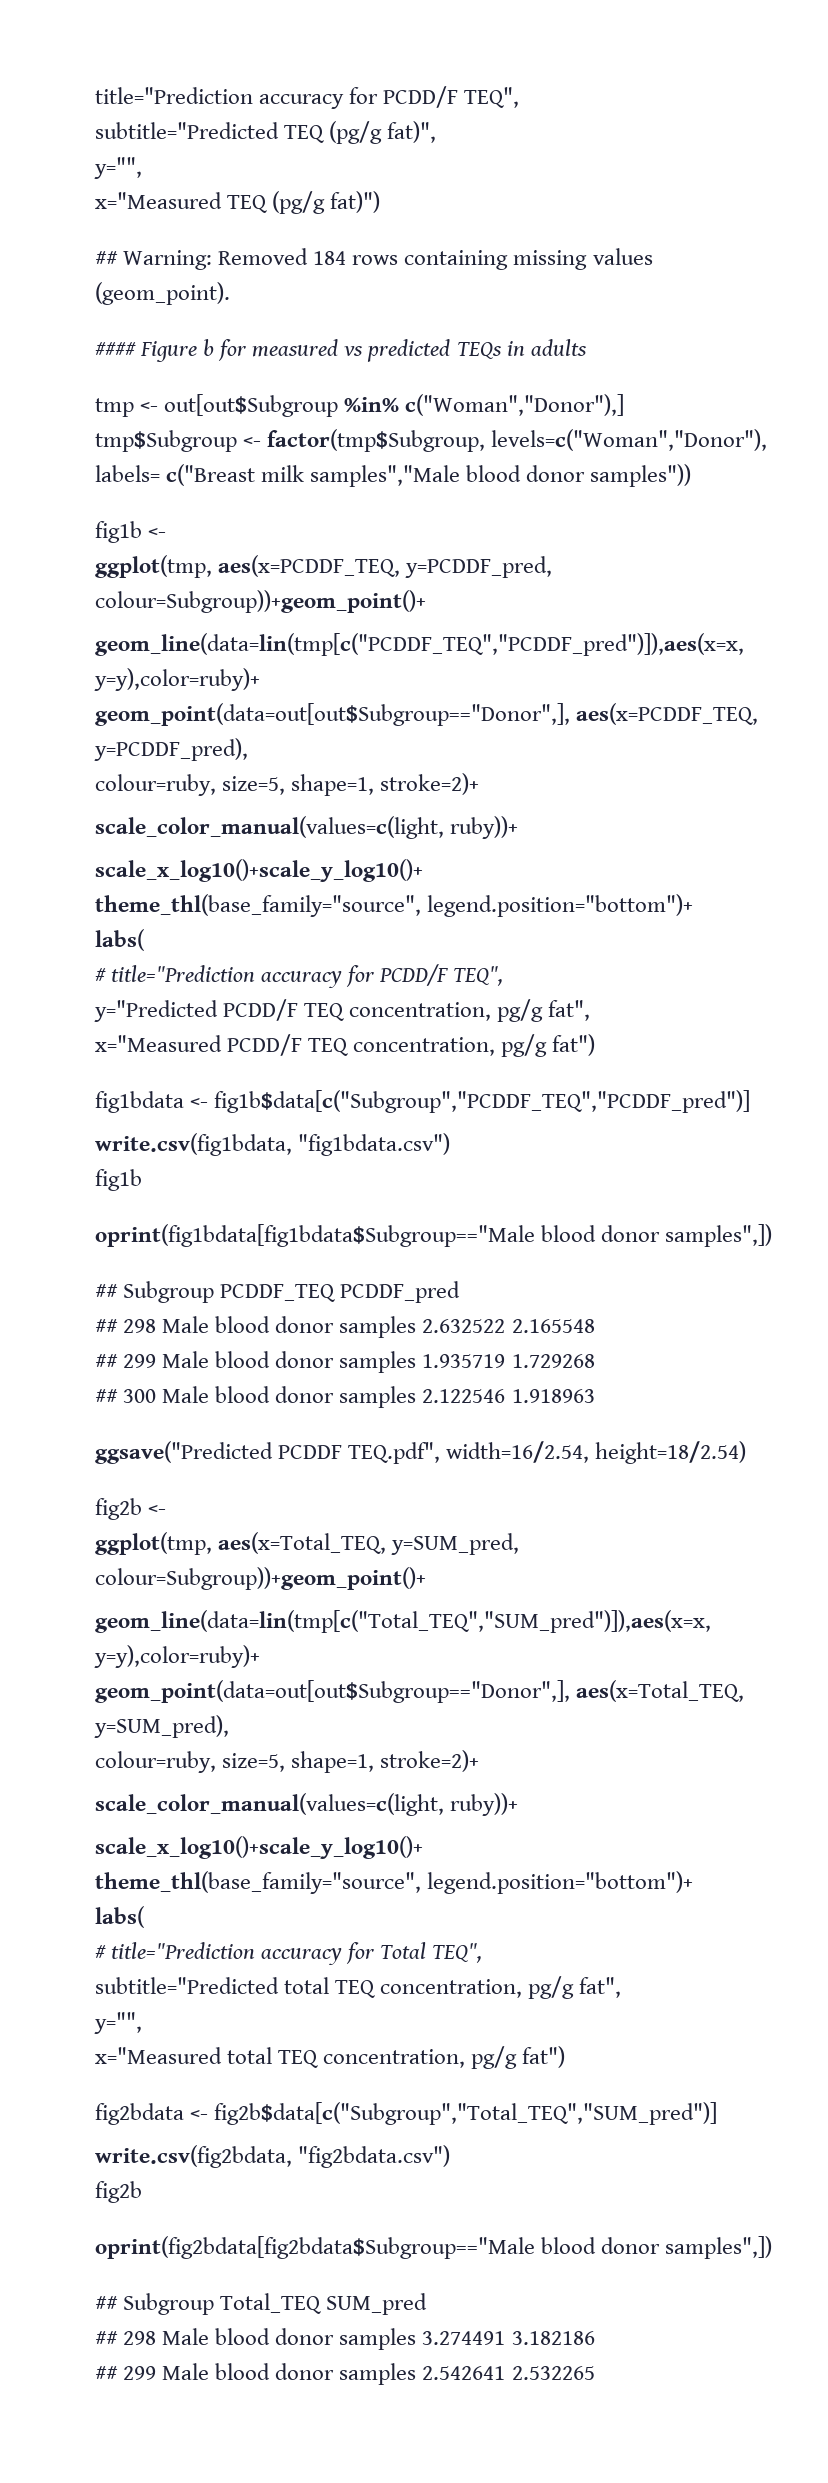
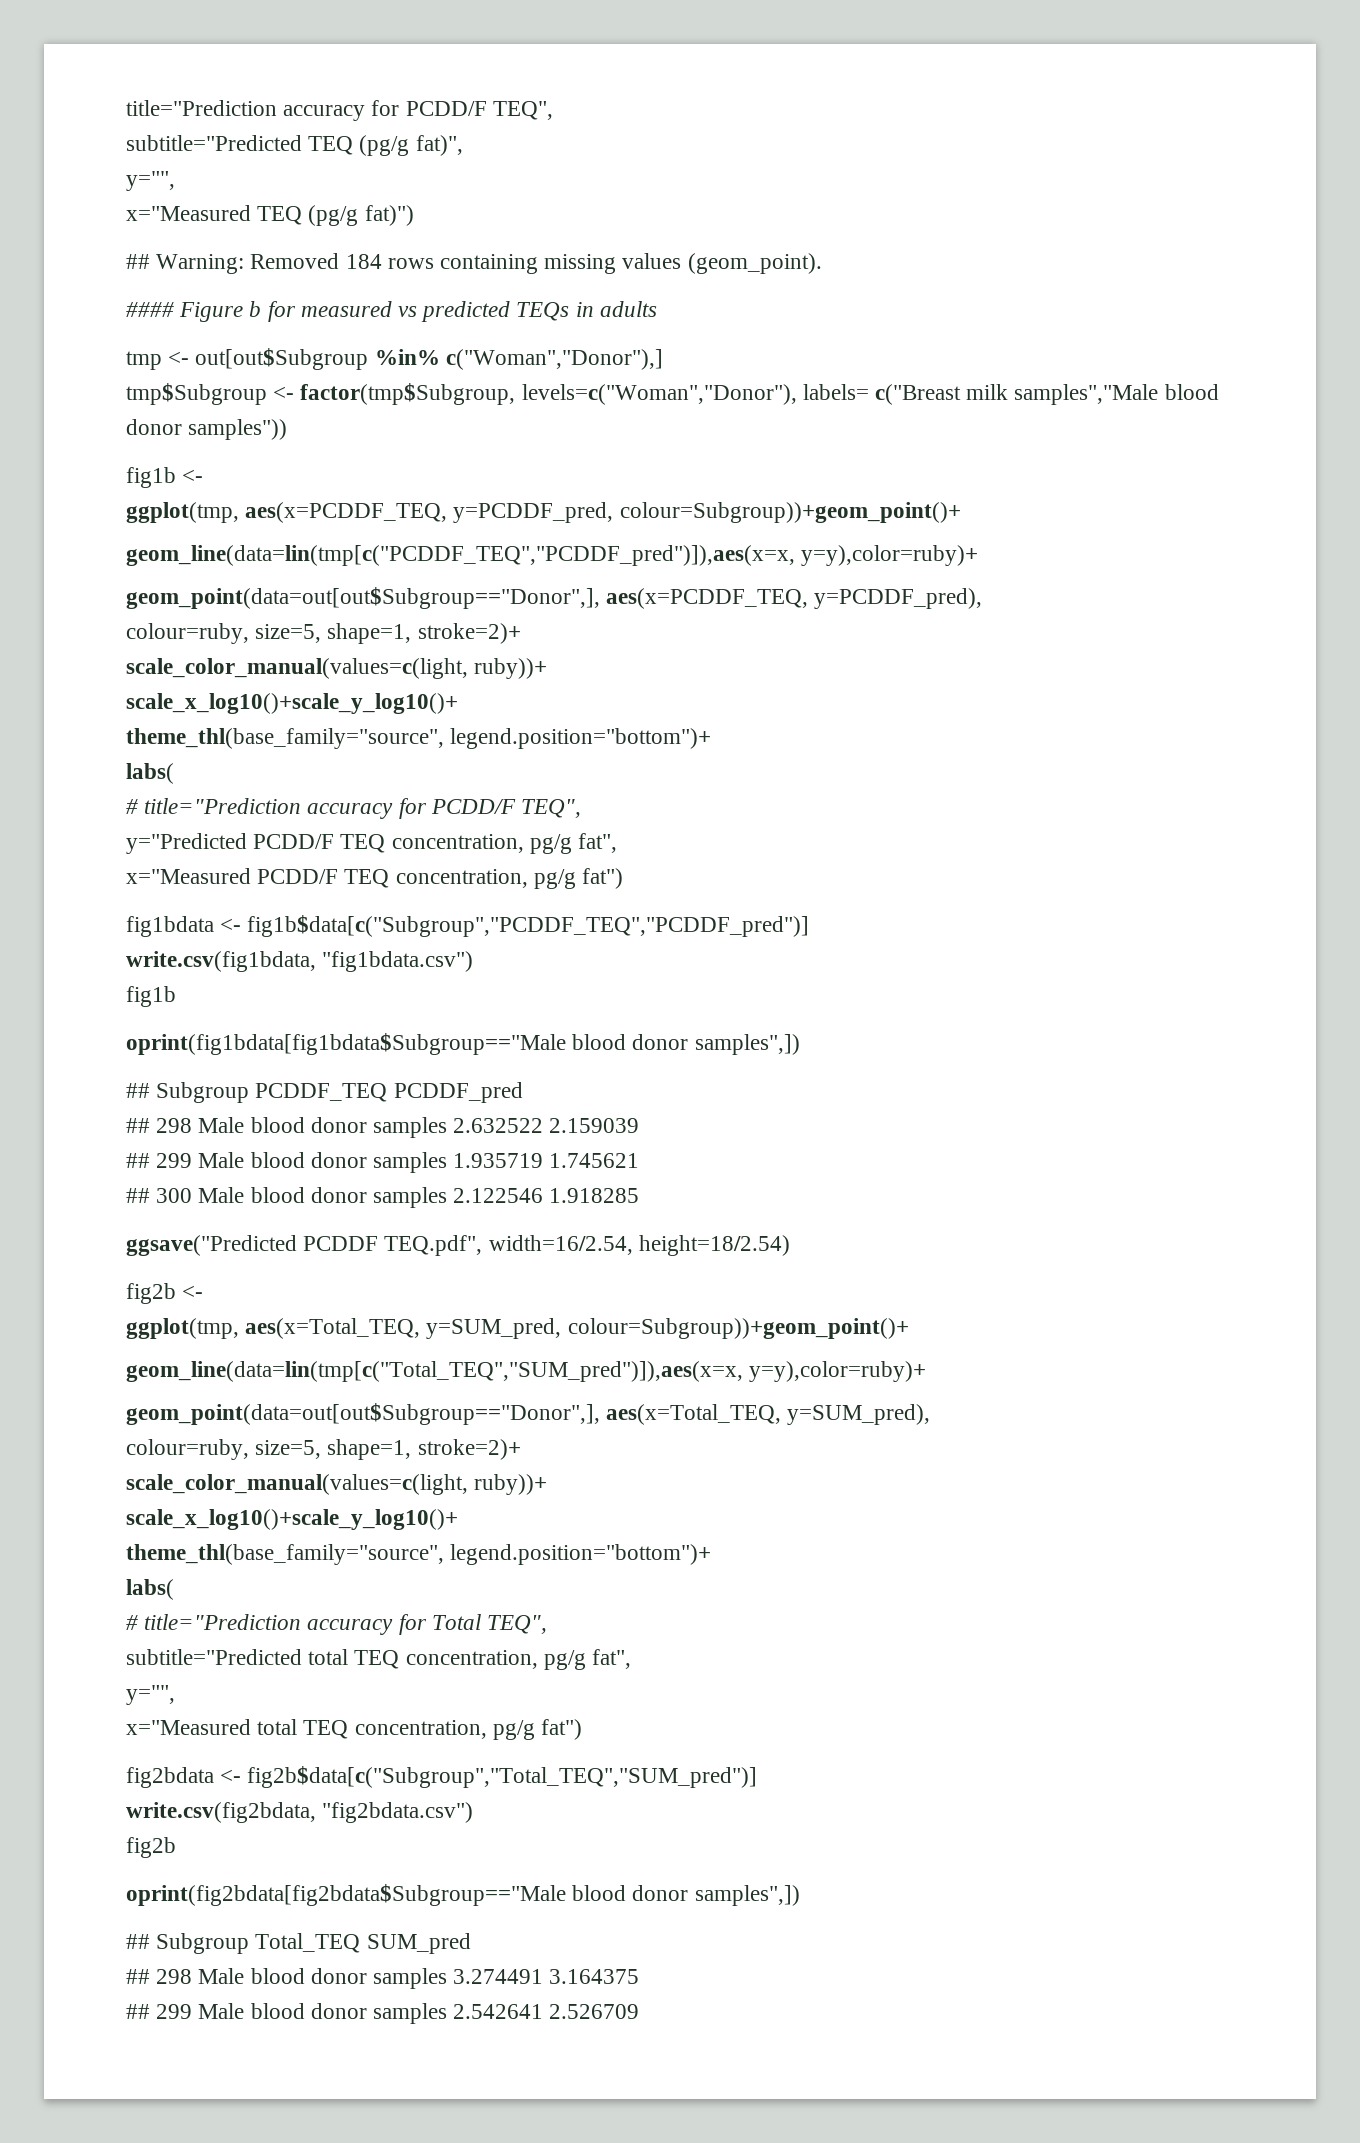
- ## 298 Male blood donor samples 2.632522 2.165548
+ ## 298 Male blood donor samples 2.632522 2.159039
- ## 299 Male blood donor samples 1.935719 1.729268
+ ## 299 Male blood donor samples 1.935719 1.745621
- ## 300 Male blood donor samples 2.122546 1.918963
+ ## 300 Male blood donor samples 2.122546 1.918285
- ## 298 Male blood donor samples 3.274491 3.182186
+ ## 298 Male blood donor samples 3.274491 3.164375
- ## 299 Male blood donor samples 2.542641 2.532265
+ ## 299 Male blood donor samples 2.542641 2.526709

